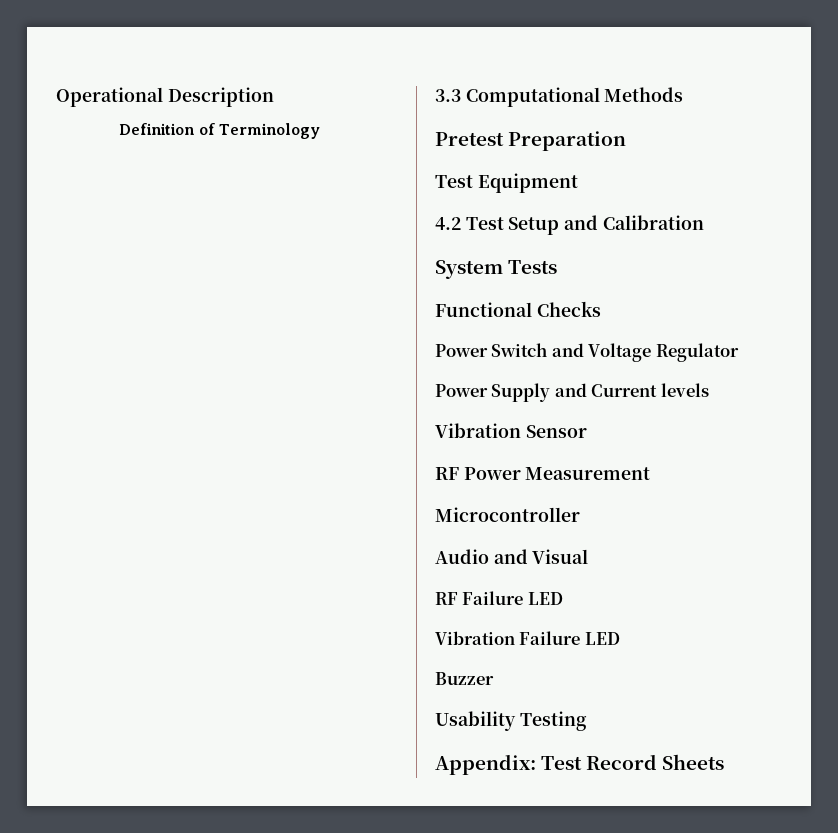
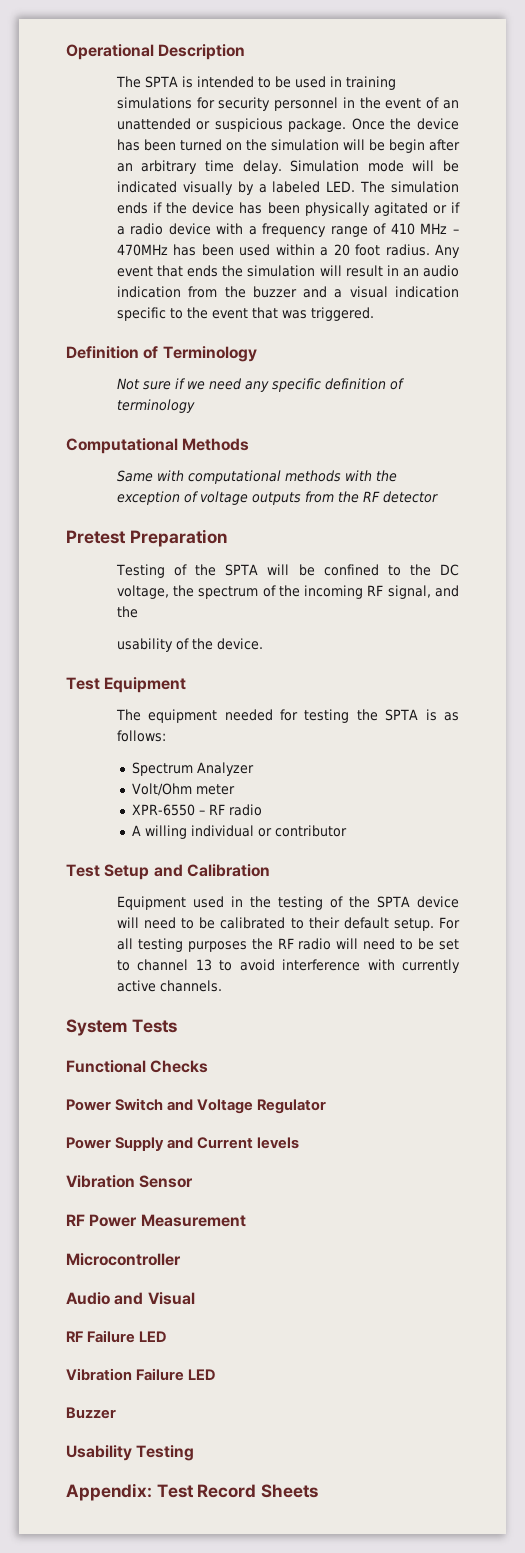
+ The SPTA is intended to be used in training simulations for security personnel in the event of an unattended or suspicious package. Once the device has been turned on the simulation will be begin after an arbitrary time delay. Simulation mode will be indicated visually by a labeled LED. The simulation ends if the device has been physically agitated or if a radio device with a frequency range of 410 MHz – 470MHz has been used within a 20 foot radius. Any event that ends the simulation will result in an audio indication from the buzzer and a visual indication specific to the event that was triggered.
  Definition of Terminology
- 3.3 Computational Methods
+ Not sure if we need any specific definition of terminology
+ Computational Methods
+ Same with computational methods with the exception of voltage outputs from the RF detector
  Pretest Preparation
+ Testing of the SPTA will be confined to the DC voltage, the spectrum of the incoming RF signal, and the
+ usability of the device.
  Test Equipment
- 4.2 Test Setup and Calibration
+ The equipment needed for testing the SPTA is as follows:
+ Spectrum Analyzer
+ Volt/Ohm meter
+ XPR-6550 – RF radio
+ A willing individual or contributor
+ Test Setup and Calibration
+ Equipment used in the testing of the SPTA device will need to be calibrated to their default setup. For all testing purposes the RF radio will need to be set to channel 13 to avoid interference with currently active channels.

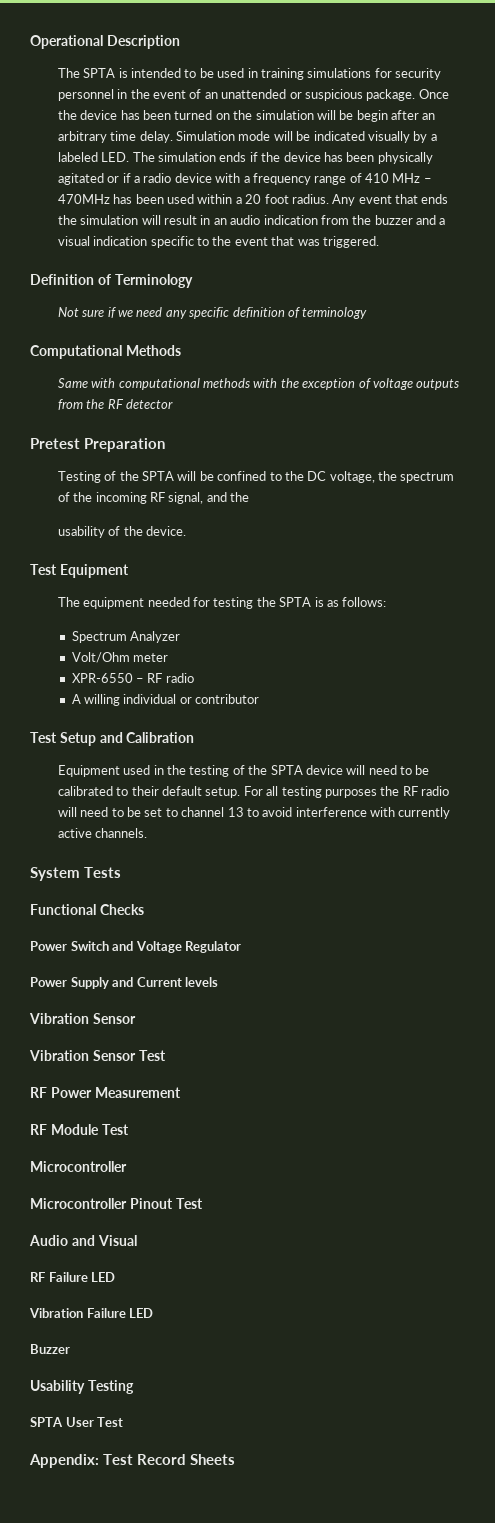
+ Vibration Sensor Test
+ RF Module Test
  Microcontroller
+ Microcontroller Pinout Test
+ SPTA User Test

